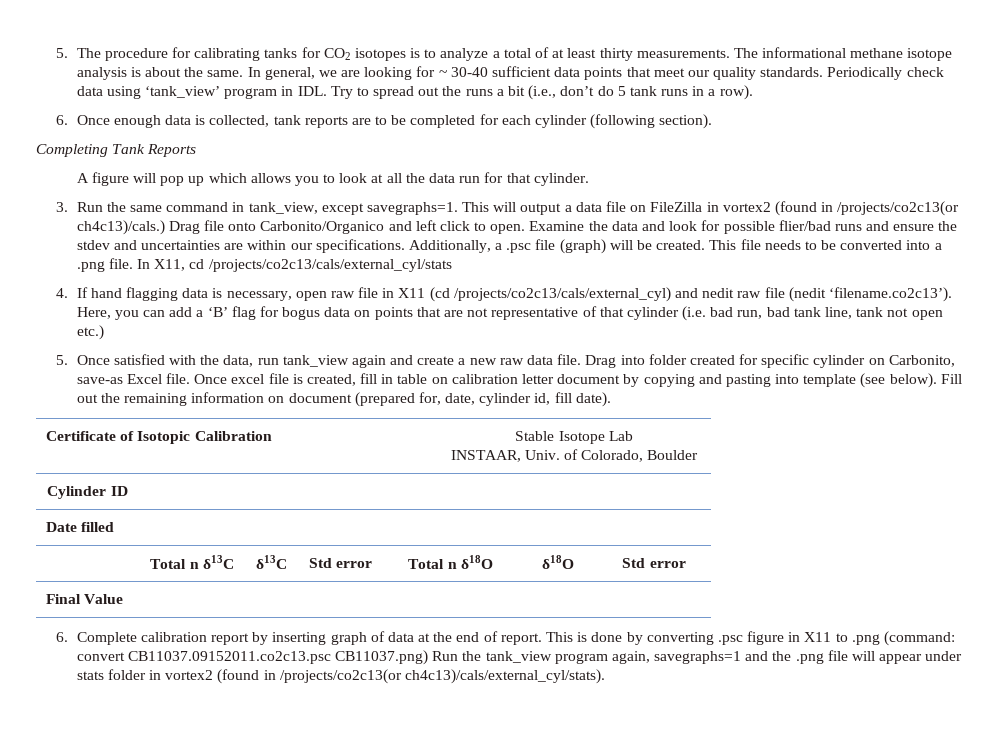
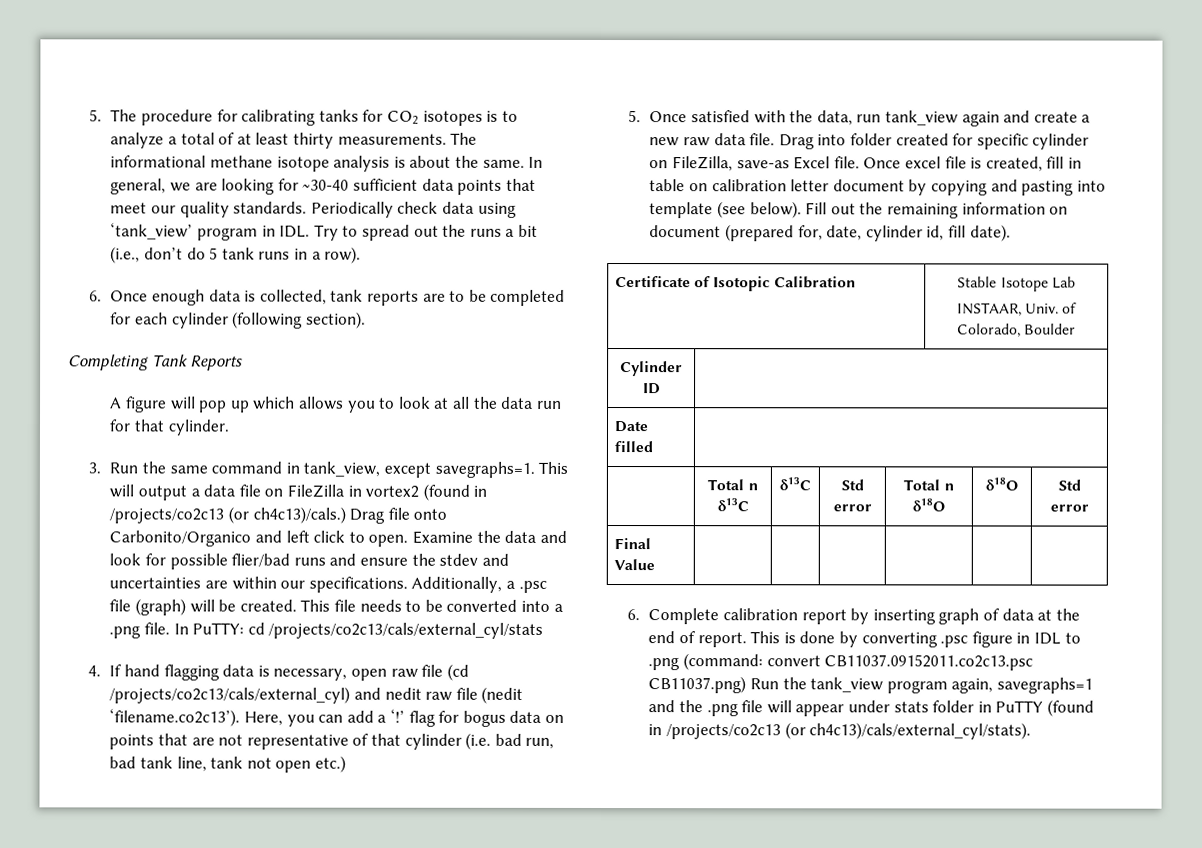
- In general, we are looking for ~ 30-40 sufficient data points that meet our quality standards.
+ In general, we are looking for ~30-40 sufficient data points that meet our quality standards.
- This will output a data file on FileZilla in vortex2 (found in /projects/co2c13(or ch4c13)/cals.)
+ This will output a data file on FileZilla in vortex2 (found in /projects/co2c13 (or ch4c13)/cals.)
- In X11, cd /projects/co2c13/cals/external_cyl/stats
+ In PuTTY: cd /projects/co2c13/cals/external_cyl/stats
- 4. If hand flagging data is necessary, open raw file in X11 (cd /projects/co2c13/cals/external_cyl) and nedit raw file (nedit ‘filename.co2c13’). Here, you can add a ‘B’ flag for bogus data on points that are not representative of that cylinder (i.e. bad run, bad tank line, tank not open etc.)
+ 4. If hand flagging data is necessary, open raw file (cd /projects/co2c13/cals/external_cyl) and nedit raw file (nedit ‘filename.co2c13’). Here, you can add a ‘!’ flag for bogus data on points that are not representative of that cylinder (i.e. bad run, bad tank line, tank not open etc.)
- Drag into folder created for specific cylinder on Carbonito, save-as Excel file.
+ Drag into folder created for specific cylinder on FileZilla, save-as Excel file.
- This is done by converting .psc figure in X11 to .png (command: convert CB11037.09152011.co2c13.psc CB11037.png) Run the tank_view program again, savegraphs=1 and the .png file will appear under stats folder in vortex2 (found in /projects/co2c13(or ch4c13)/cals/external_cyl/stats).
+ This is done by converting .psc figure in IDL to .png (command: convert CB11037.09152011.co2c13.psc CB11037.png) Run the tank_view program again, savegraphs=1 and the .png file will appear under stats folder in PuTTY (found in /projects/co2c13 (or ch4c13)/cals/external_cyl/stats).

